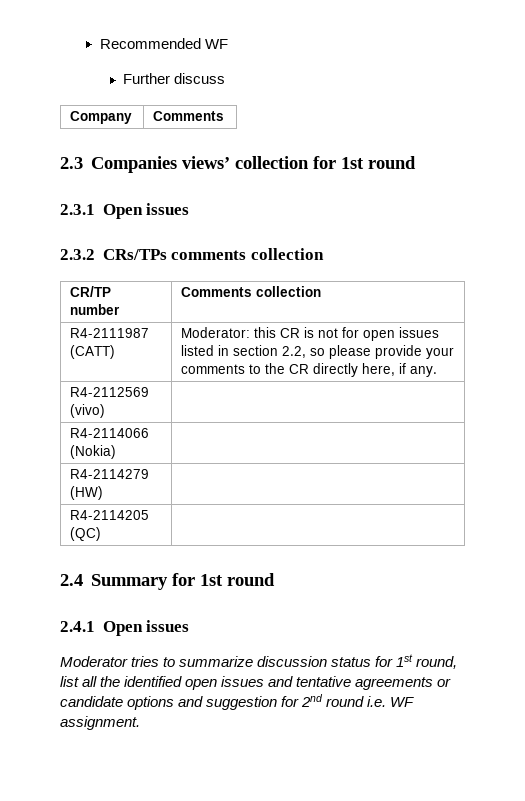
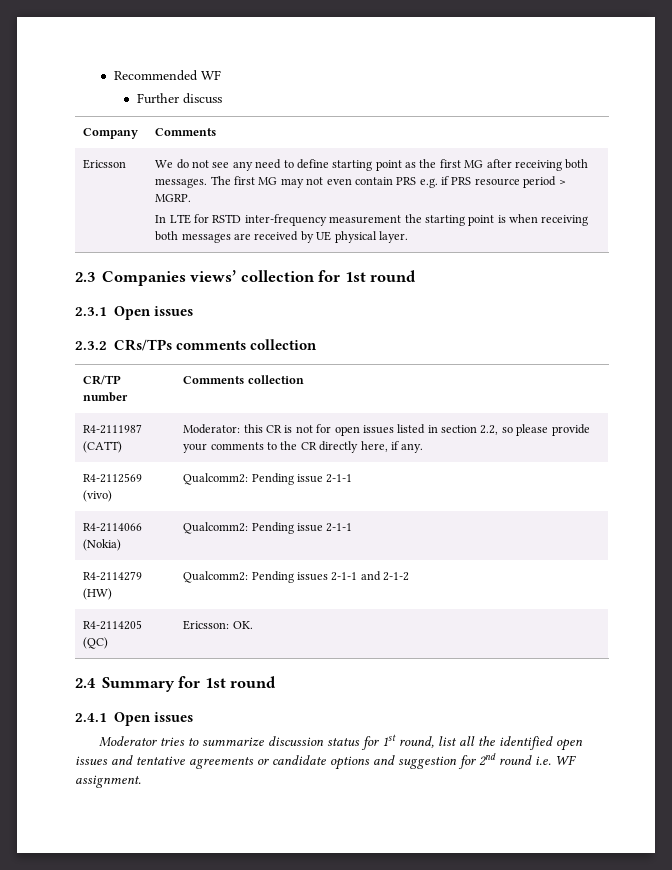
+ Ericsson | We do not see any need to define starting point as the first MG after receiving both messages. The first MG may not even contain PRS e.g. if PRS resource period > MGRP.
+ In LTE for RSTD inter-frequency measurement the starting point is when receiving both messages are received by UE physical layer.
- R4-2112569 (vivo) |
- R4-2114066 (Nokia) |
- R4-2114279 (HW) |
+ R4-2112569 (vivo) | Qualcomm2: Pending issue 2-1-1
+ R4-2114066 (Nokia) | Qualcomm2: Pending issue 2-1-1
+ R4-2114279 (HW) | Qualcomm2: Pending issues 2-1-1 and 2-1-2
- R4-2114205 (QC) |
+ R4-2114205 (QC) | Ericsson: OK.

